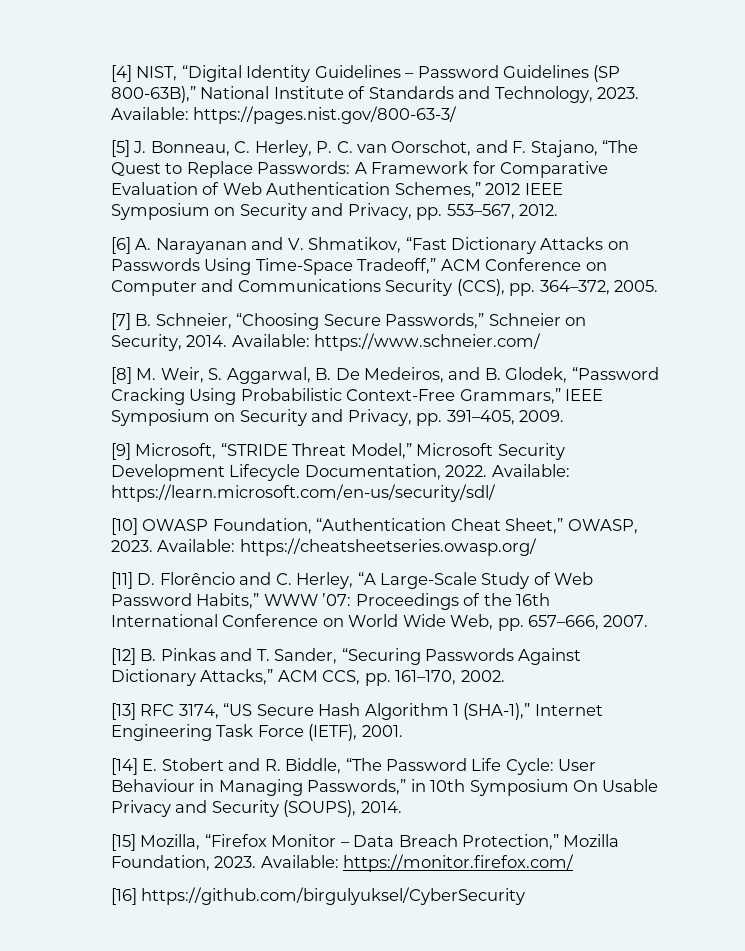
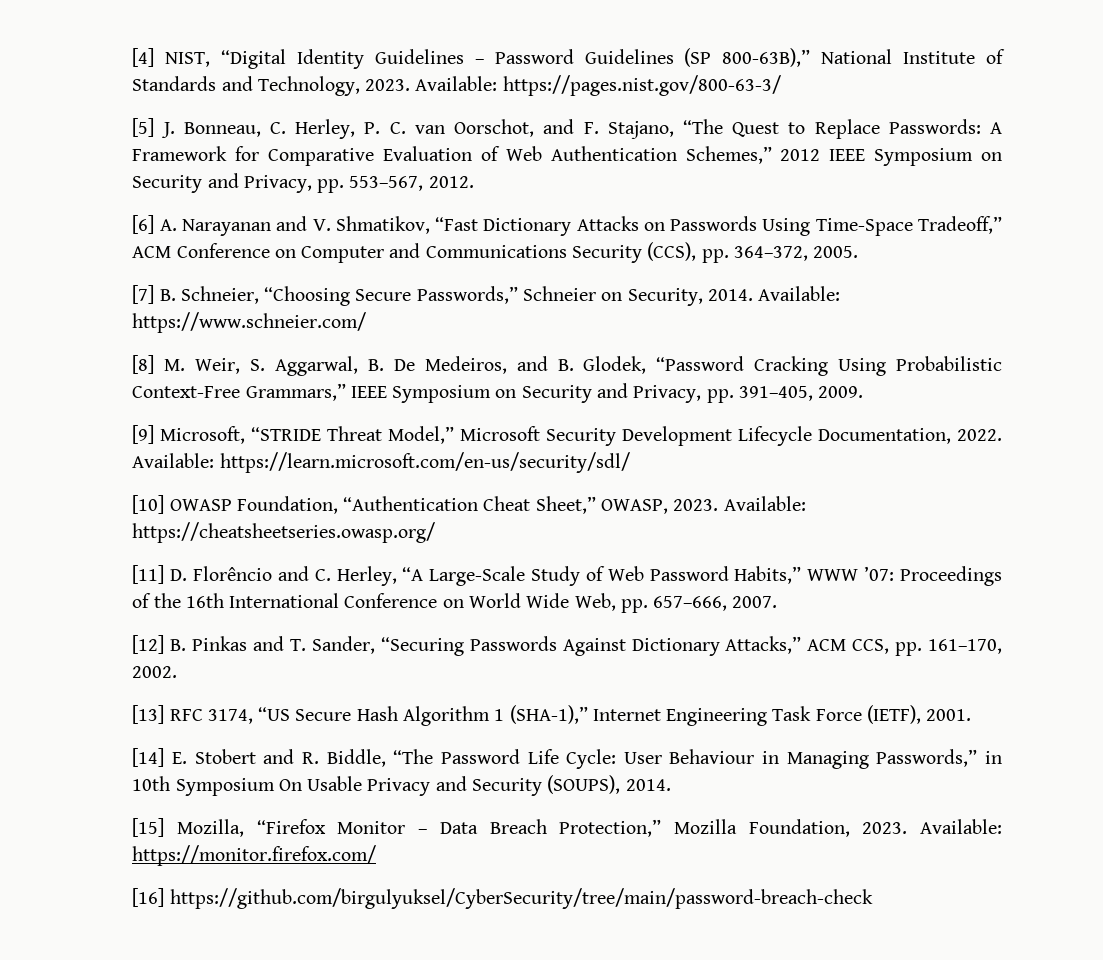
- [16] https://github.com/birgulyuksel/CyberSecurity
+ [16] https://github.com/birgulyuksel/CyberSecurity/tree/main/password-breach-check

